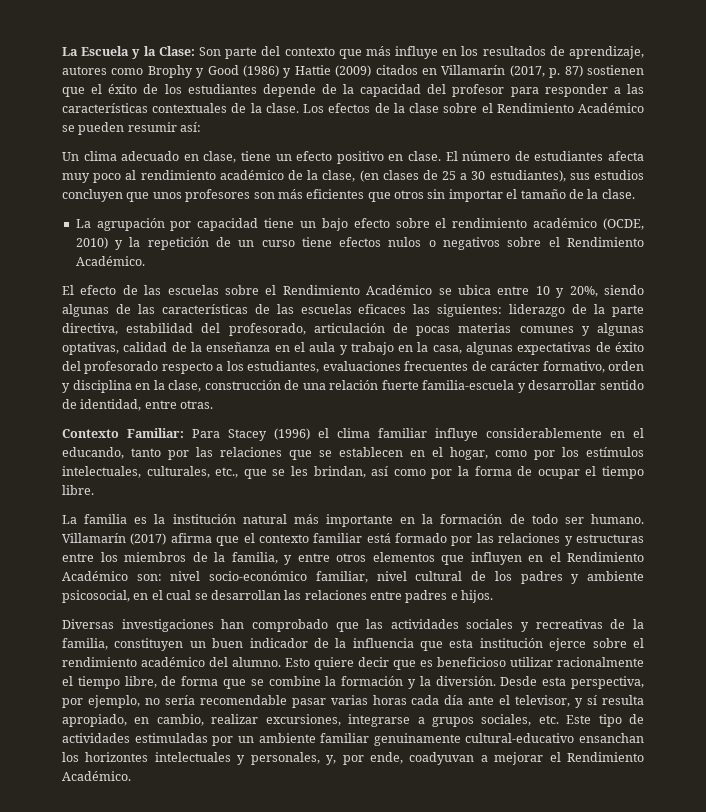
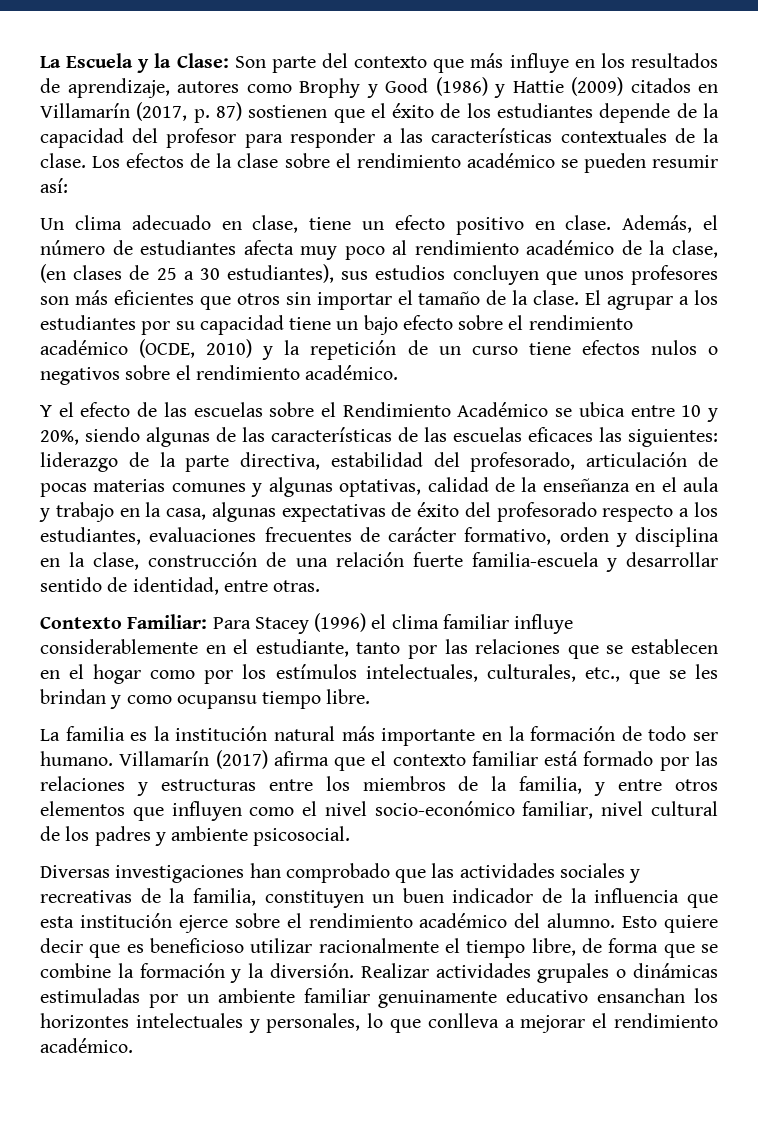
- Los efectos de la clase sobre el Rendimiento Académico se pueden resumir así:
+ Los efectos de la clase sobre el rendimiento académico se pueden resumir así:
- El número de estudiantes afecta muy poco al rendimiento académico de la clase, (en clases de 25 a 30 estudiantes), sus estudios concluyen que unos profesores son más eficientes que otros sin importar el tamaño de la clase.
- La agrupación por capacidad tiene un bajo efecto sobre el rendimiento académico (OCDE, 2010) y la repetición de un curso tiene efectos nulos o negativos sobre el Rendimiento Académico.
- El efecto de las escuelas sobre el Rendimiento Académico se ubica entre 10 y 20%, siendo algunas de las características de las escuelas eficaces las siguientes:
+ Además, el número de estudiantes afecta muy poco al rendimiento académico de la clase, (en clases de 25 a 30 estudiantes), sus estudios concluyen que unos profesores son más eficientes que otros sin importar el tamaño de la clase. El agrupar a los estudiantes por su capacidad tiene un bajo efecto sobre el rendimiento académico (OCDE, 2010) y la repetición de un curso tiene efectos nulos o negativos sobre el rendimiento académico.
+ Y el efecto de las escuelas sobre el Rendimiento Académico se ubica entre 10 y 20%, siendo algunas de las características de las escuelas eficaces las siguientes:
- Contexto Familiar: Para Stacey (1996) el clima familiar influye considerablemente en el educando, tanto por las relaciones que se establecen en el hogar, como por los estímulos intelectuales, culturales, etc., que se les brindan, así como por la forma de ocupar el tiempo libre.
+ Contexto Familiar: Para Stacey (1996) el clima familiar influye considerablemente en el estudiante, tanto por las relaciones que se establecen en el hogar como por los estímulos intelectuales, culturales, etc., que se les brindan y como ocupansu tiempo libre.
- Villamarín (2017) afirma que el contexto familiar está formado por las relaciones y estructuras entre los miembros de la familia, y entre otros elementos que influyen en el Rendimiento Académico son: nivel socio-económico familiar, nivel cultural de los padres y ambiente psicosocial, en el cual se desarrollan las relaciones entre padres e hijos.
+ Villamarín (2017) afirma que el contexto familiar está formado por las relaciones y estructuras entre los miembros de la familia, y entre otros elementos que influyen como el nivel socio-económico familiar, nivel cultural de los padres y ambiente psicosocial.
- Desde esta perspectiva, por ejemplo, no sería recomendable pasar varias horas cada día ante el televisor, y sí resulta apropiado, en cambio, realizar excursiones, integrarse a grupos sociales, etc. Este tipo de actividades estimuladas por un ambiente familiar genuinamente cultural-educativo ensanchan los horizontes intelectuales y personales, y, por ende, coadyuvan a mejorar el Rendimiento Académico.
+ Realizar actividades grupales o dinámicas estimuladas por un ambiente familiar genuinamente educativo ensanchan los horizontes intelectuales y personales, lo que conlleva a mejorar el rendimiento académico.

